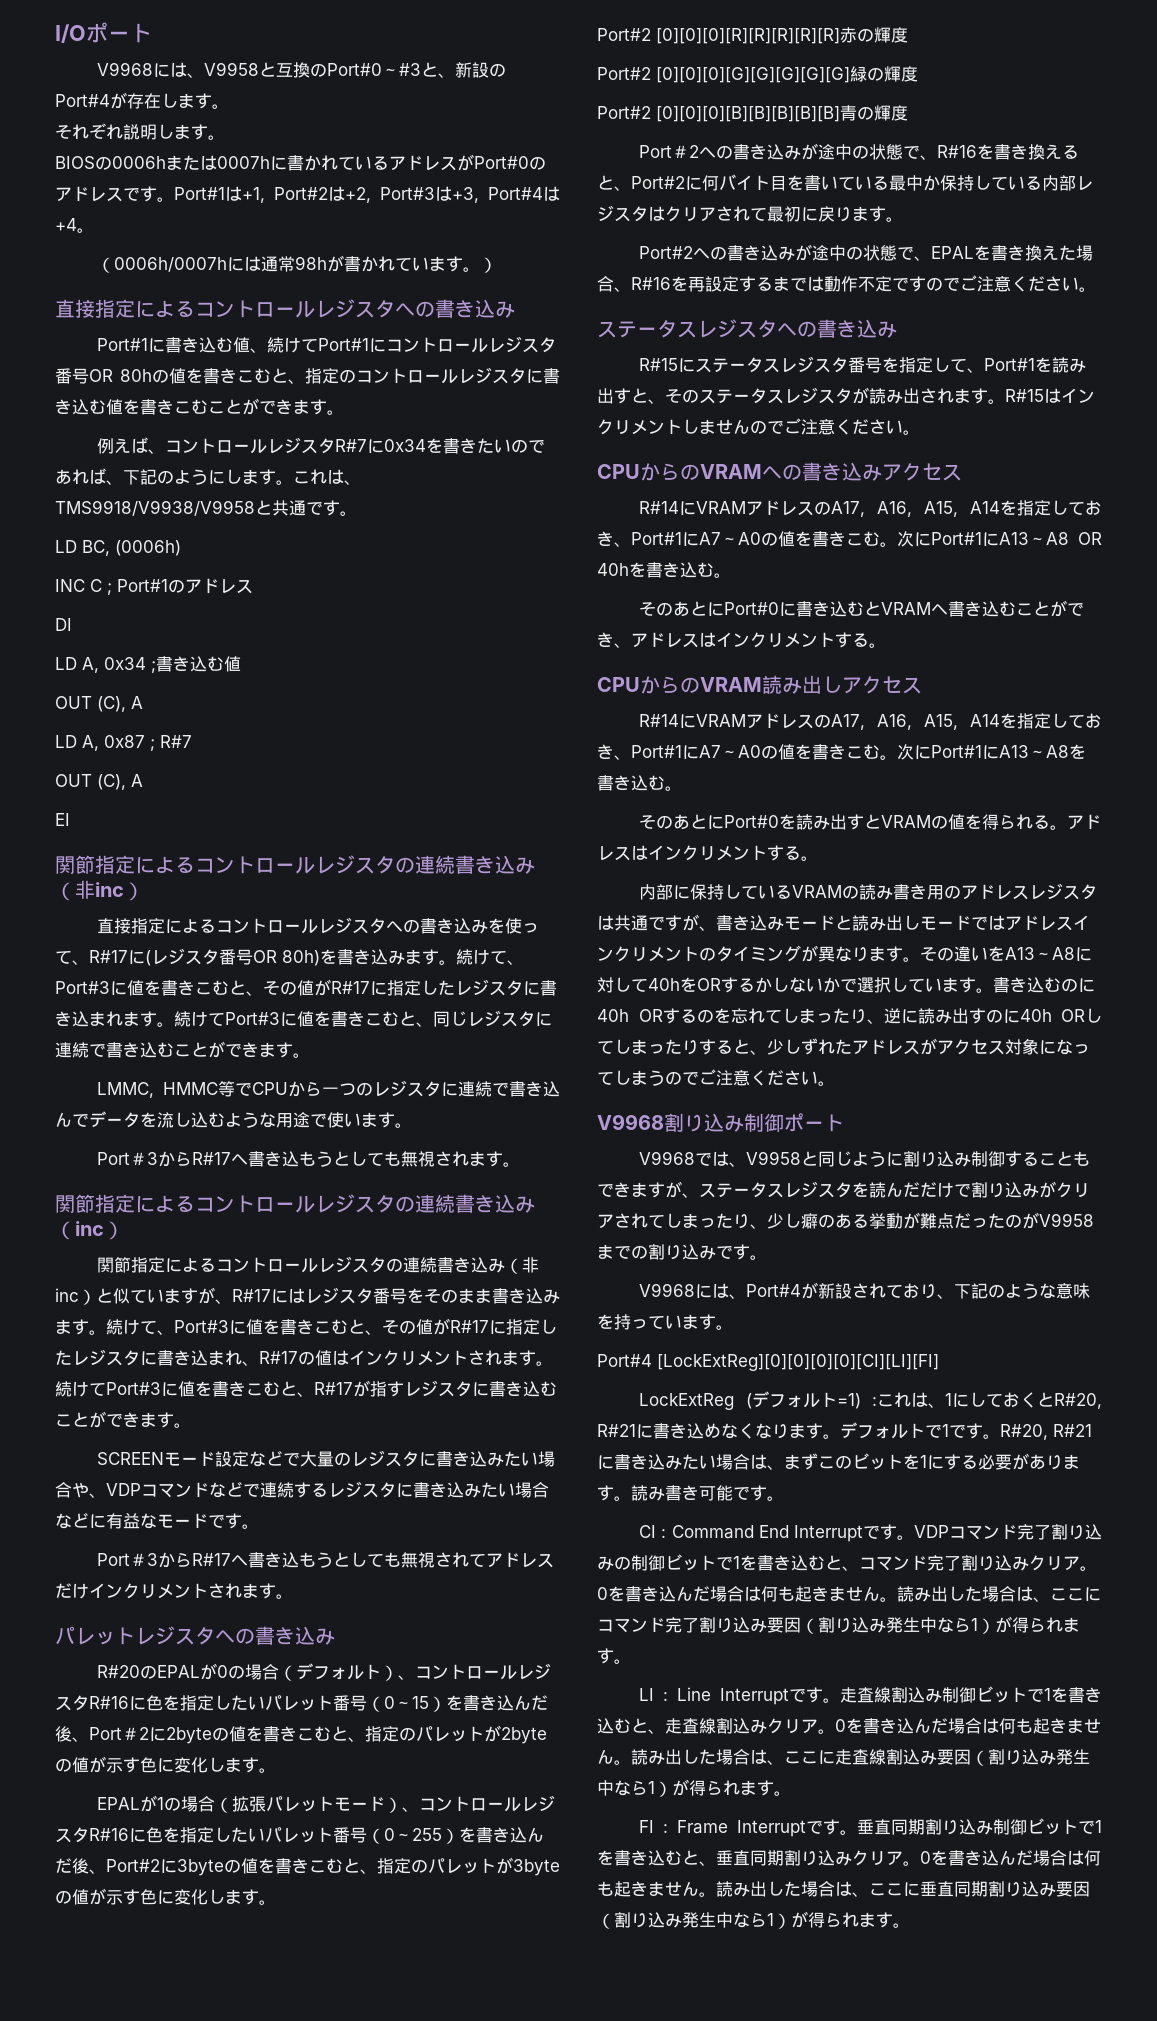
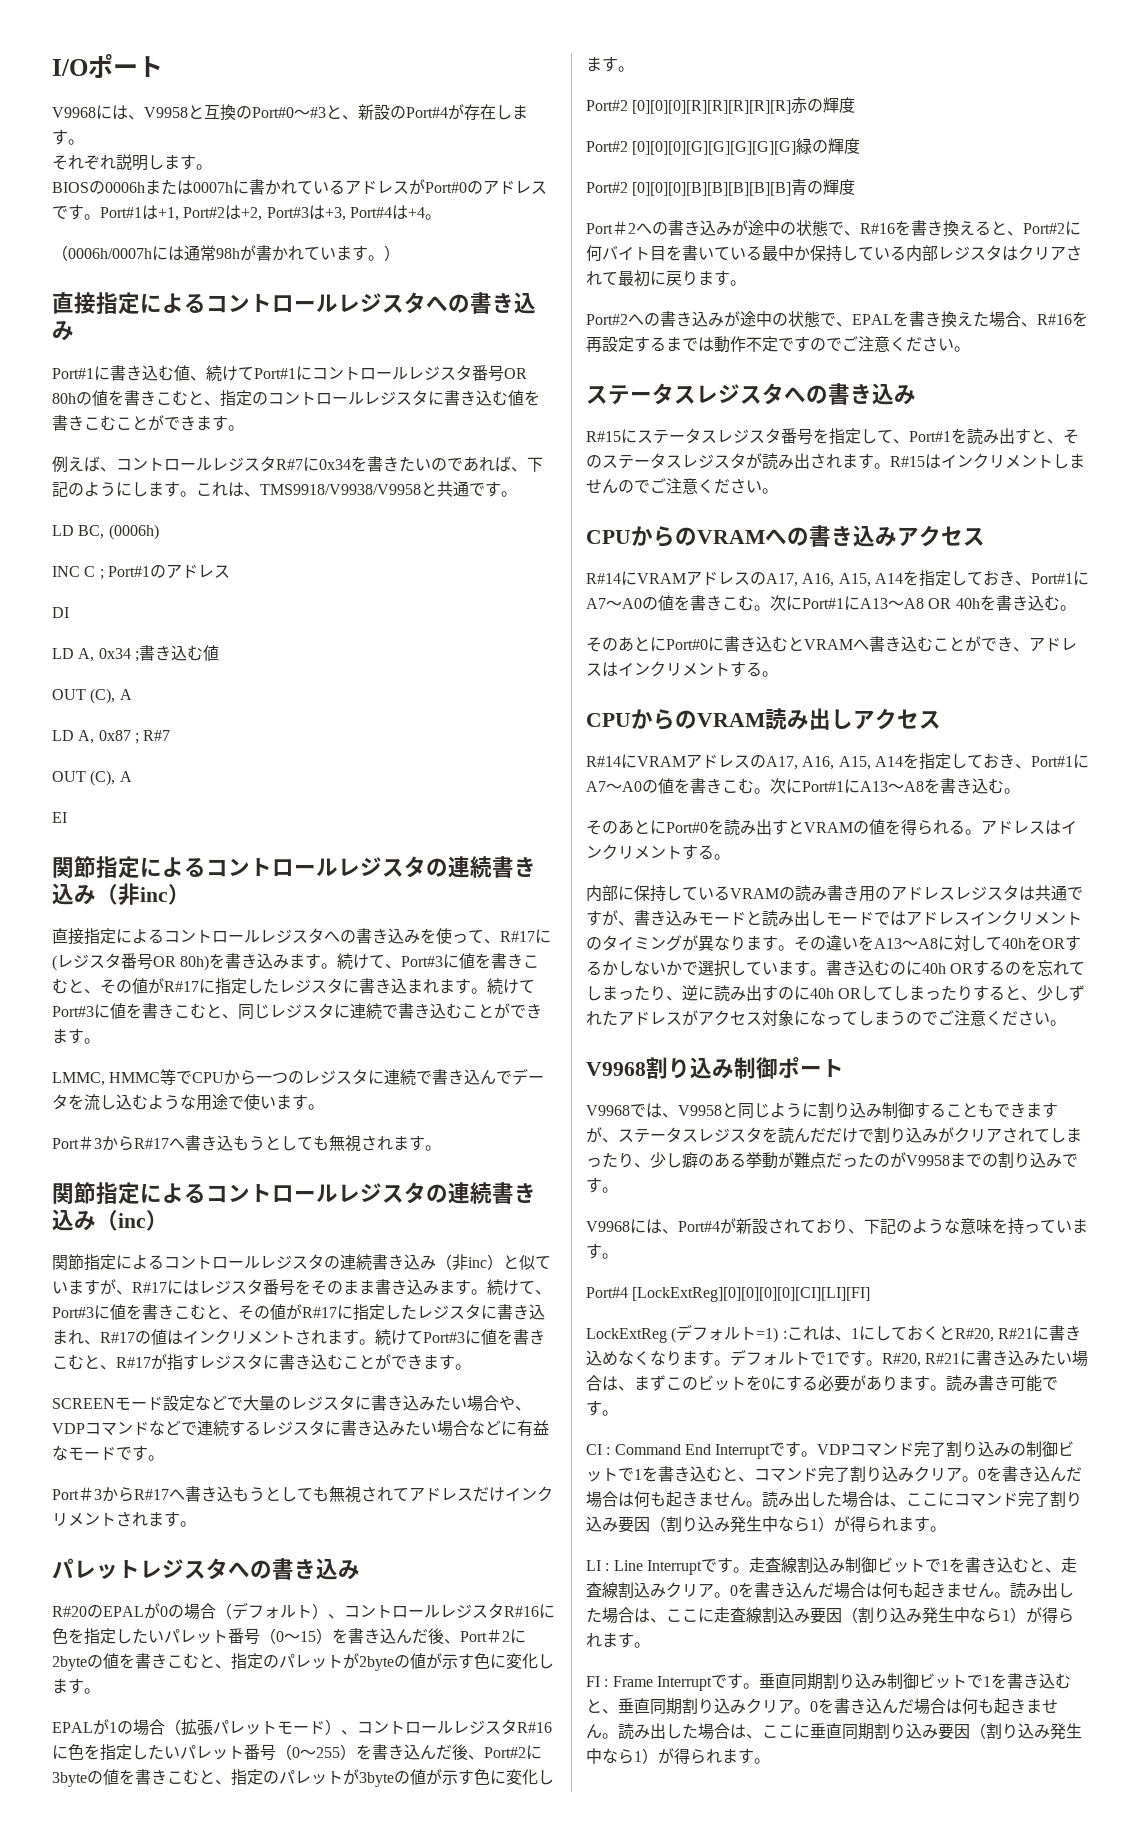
- R#20, R#21に書き込みたい場合は、まずこのビットを1にする必要があります。
+ R#20, R#21に書き込みたい場合は、まずこのビットを0にする必要があります。

